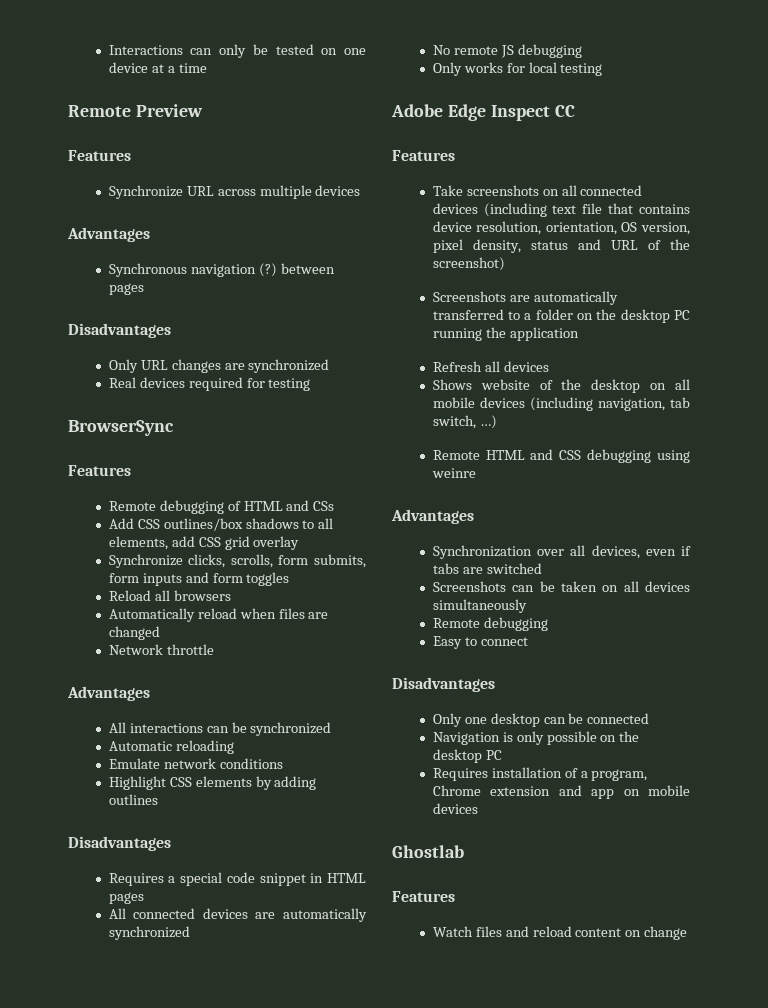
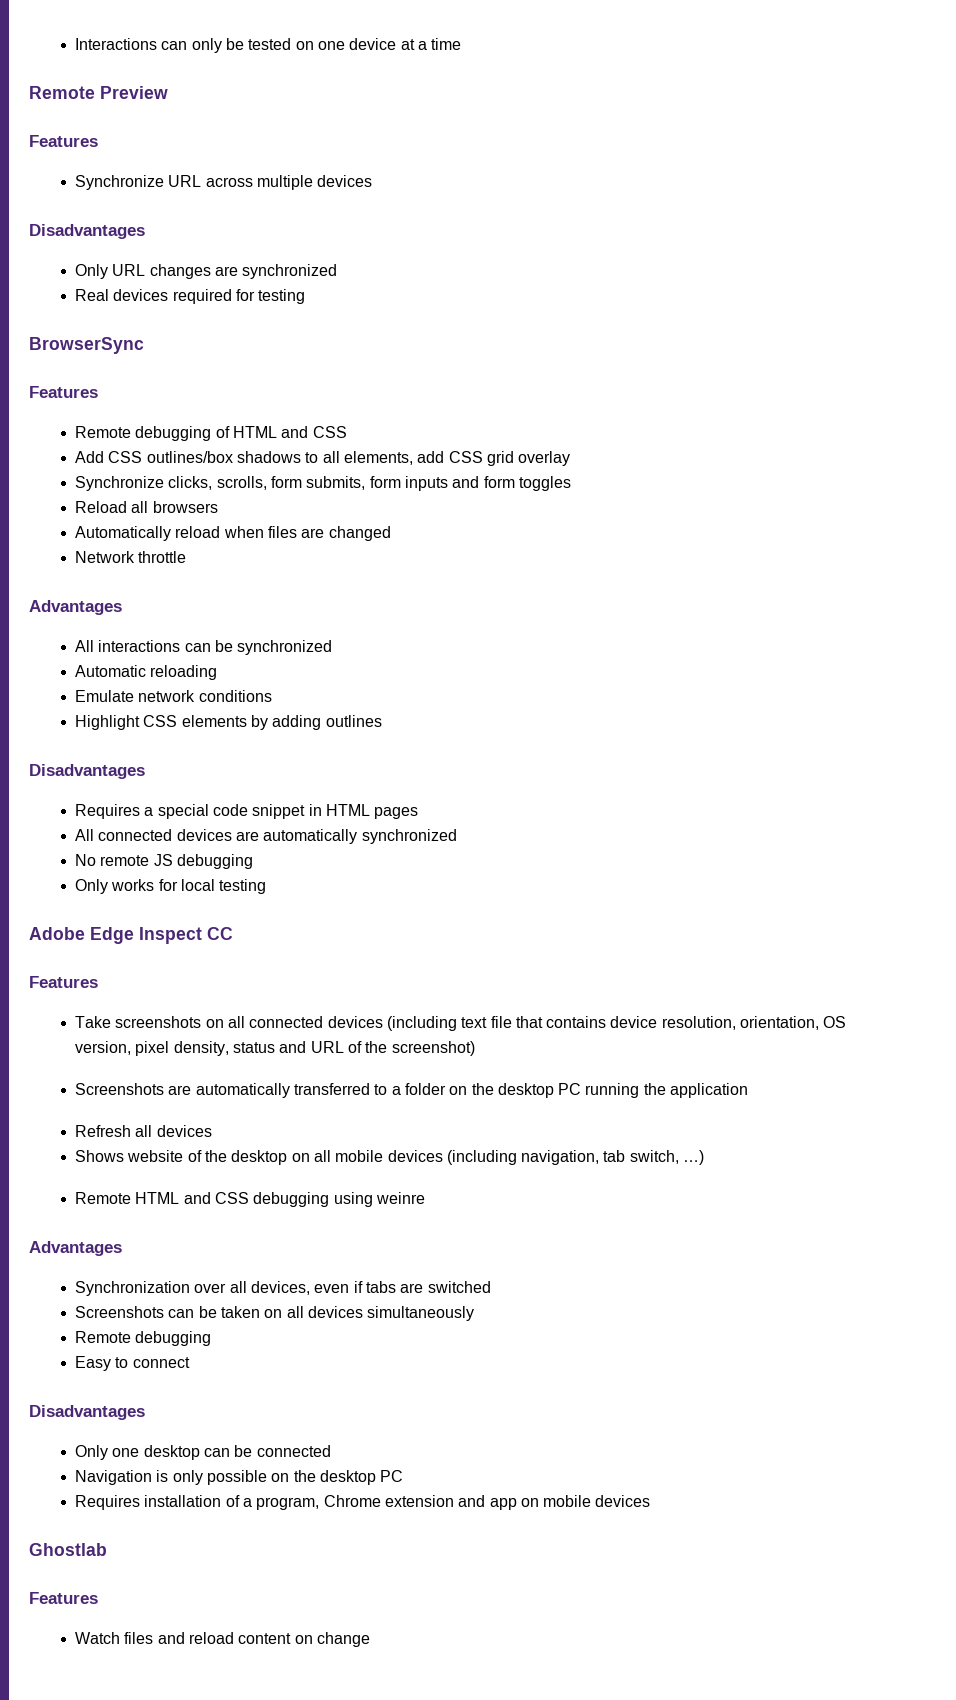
  Synchronize URL across multiple devices
- Advantages
- Synchronous navigation (?) between pages
- Remote debugging of HTML and CSs
+ Remote debugging of HTML and CSS

